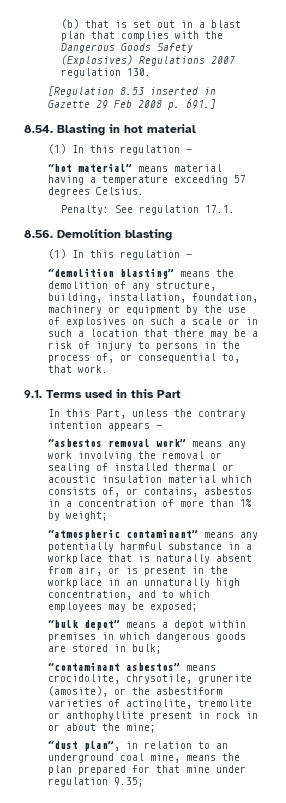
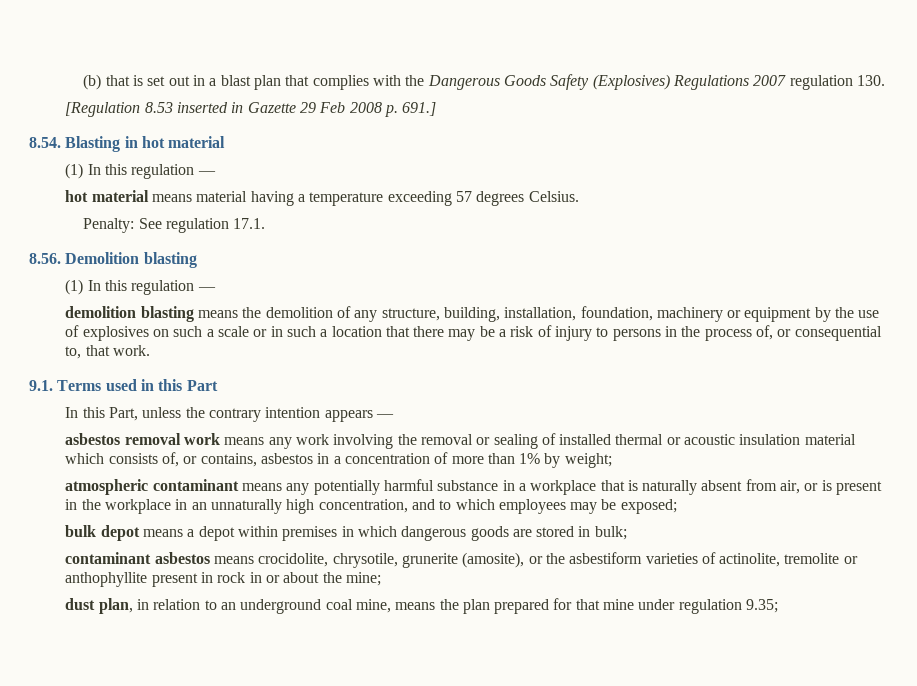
- “hot material” means material having a temperature exceeding 57 degrees Celsius.
+ hot material means material having a temperature exceeding 57 degrees Celsius.
- “demolition blasting” means the demolition of any structure, building, installation, foundation, machinery or equipment by the use of explosives on such a scale or in such a location that there may be a risk of injury to persons in the process of, or consequential to, that work.
+ demolition blasting means the demolition of any structure, building, installation, foundation, machinery or equipment by the use of explosives on such a scale or in such a location that there may be a risk of injury to persons in the process of, or consequential to, that work.
- “asbestos removal work” means any work involving the removal or sealing of installed thermal or acoustic insulation material which consists of, or contains, asbestos in a concentration of more than 1% by weight;
+ asbestos removal work means any work involving the removal or sealing of installed thermal or acoustic insulation material which consists of, or contains, asbestos in a concentration of more than 1% by weight;
- “atmospheric contaminant” means any potentially harmful substance in a workplace that is naturally absent from air, or is present in the workplace in an unnaturally high concentration, and to which employees may be exposed;
+ atmospheric contaminant means any potentially harmful substance in a workplace that is naturally absent from air, or is present in the workplace in an unnaturally high concentration, and to which employees may be exposed;
- “bulk depot” means a depot within premises in which dangerous goods are stored in bulk;
+ bulk depot means a depot within premises in which dangerous goods are stored in bulk;
- “contaminant asbestos” means crocidolite, chrysotile, grunerite (amosite), or the asbestiform varieties of actinolite, tremolite or anthophyllite present in rock in or about the mine;
+ contaminant asbestos means crocidolite, chrysotile, grunerite (amosite), or the asbestiform varieties of actinolite, tremolite or anthophyllite present in rock in or about the mine;
- “dust plan”, in relation to an underground coal mine, means the plan prepared for that mine under regulation 9.35;
+ dust plan, in relation to an underground coal mine, means the plan prepared for that mine under regulation 9.35;

